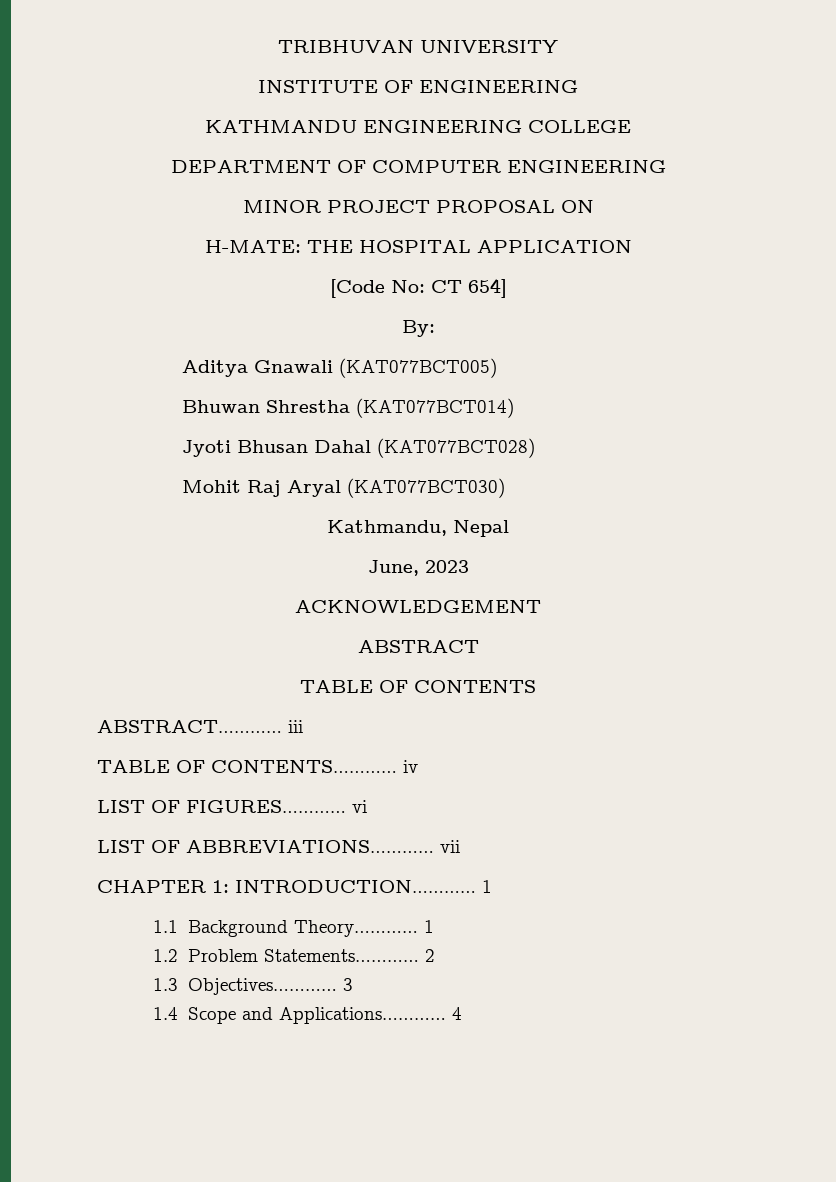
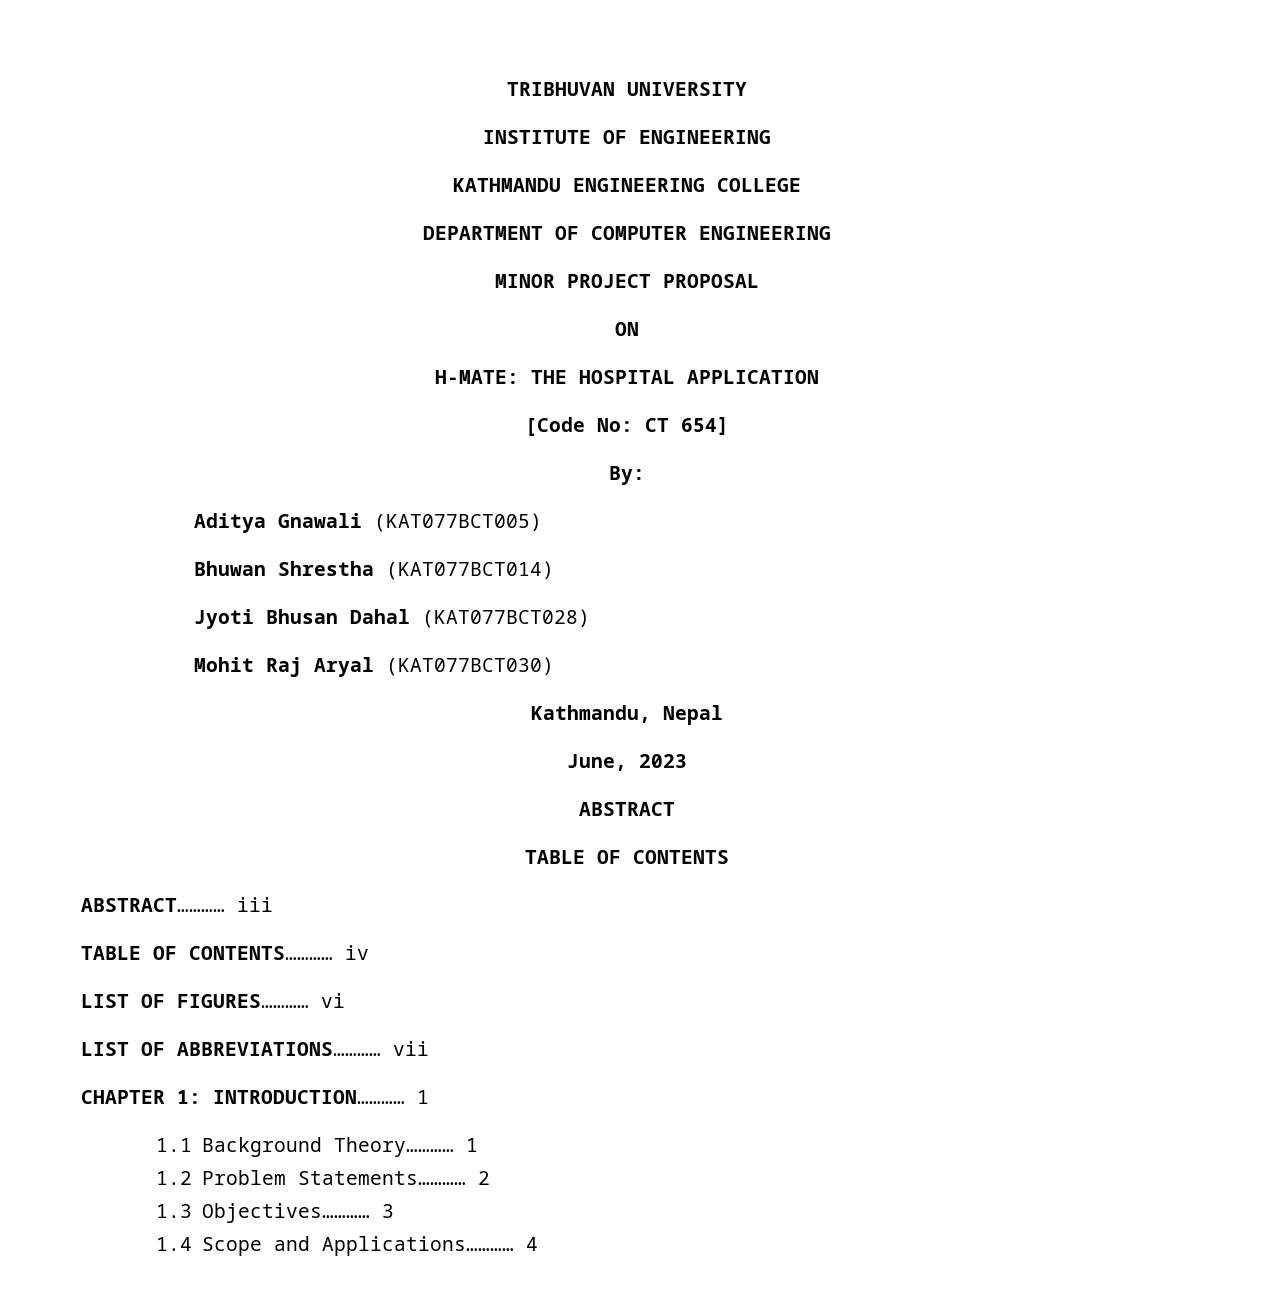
- MINOR PROJECT PROPOSAL ON
+ MINOR PROJECT PROPOSAL
+ ON
- ACKNOWLEDGEMENT

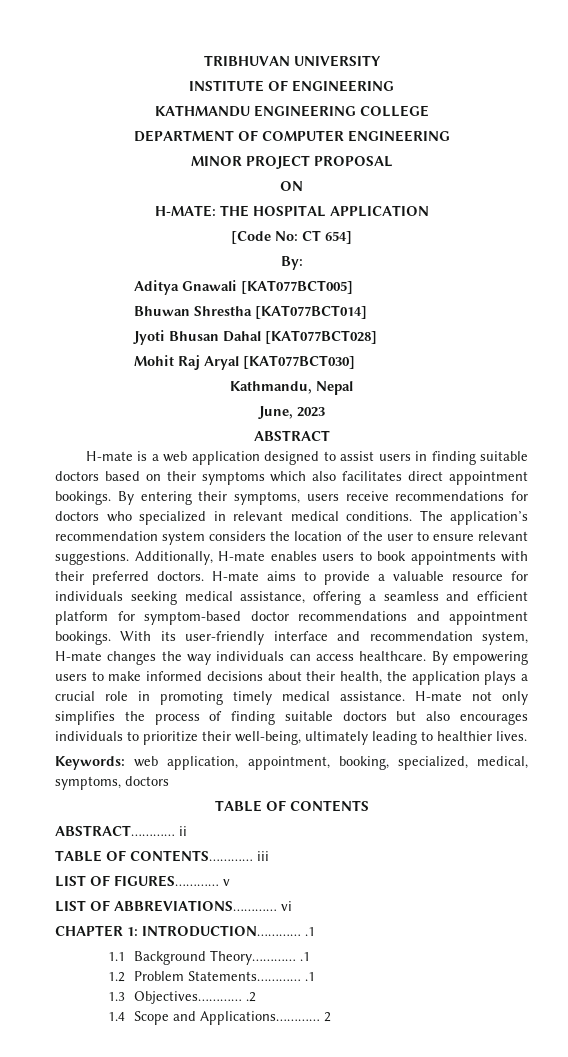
- Aditya Gnawali (KAT077BCT005)
+ Aditya Gnawali [KAT077BCT005]
- Bhuwan Shrestha (KAT077BCT014)
+ Bhuwan Shrestha [KAT077BCT014]
- Jyoti Bhusan Dahal (KAT077BCT028)
+ Jyoti Bhusan Dahal [KAT077BCT028]
- Mohit Raj Aryal (KAT077BCT030)
+ Mohit Raj Aryal [KAT077BCT030]
+ H-mate is a web application designed to assist users in finding suitable doctors based on their symptoms which also facilitates direct appointment bookings. By entering their symptoms, users receive recommendations for doctors who specialized in relevant medical conditions. The application’s recommendation system considers the location of the user to ensure relevant suggestions. Additionally, H-mate enables users to book appointments with their preferred doctors. H-mate aims to provide a valuable resource for individuals seeking medical assistance, offering a seamless and efficient platform for symptom-based doctor recommendations and appointment bookings. With its user-friendly interface and recommendation system, H-mate changes the way individuals can access healthcare. By empowering users to make informed decisions about their health, the application plays a crucial role in promoting timely medical assistance. H-mate not only simplifies the process of finding suitable doctors but also encourages individuals to prioritize their well-being, ultimately leading to healthier lives.
+ Keywords: web application, appointment, booking, specialized, medical, symptoms, doctors
- ABSTRACT………… iii
+ ABSTRACT………… ii
- TABLE OF CONTENTS………… iv
+ TABLE OF CONTENTS………… iii
- LIST OF FIGURES………… vi
+ LIST OF FIGURES………… v
- LIST OF ABBREVIATIONS………… vii
+ LIST OF ABBREVIATIONS………… vi
- CHAPTER 1: INTRODUCTION………… 1
+ CHAPTER 1: INTRODUCTION………… .1
- 1.1 Background Theory………… 1
+ 1.1 Background Theory………… .1
- 1.2 Problem Statements………… 2
+ 1.2 Problem Statements………… .1
- 1.3 Objectives………… 3
+ 1.3 Objectives………… .2
- 4
+ 2

